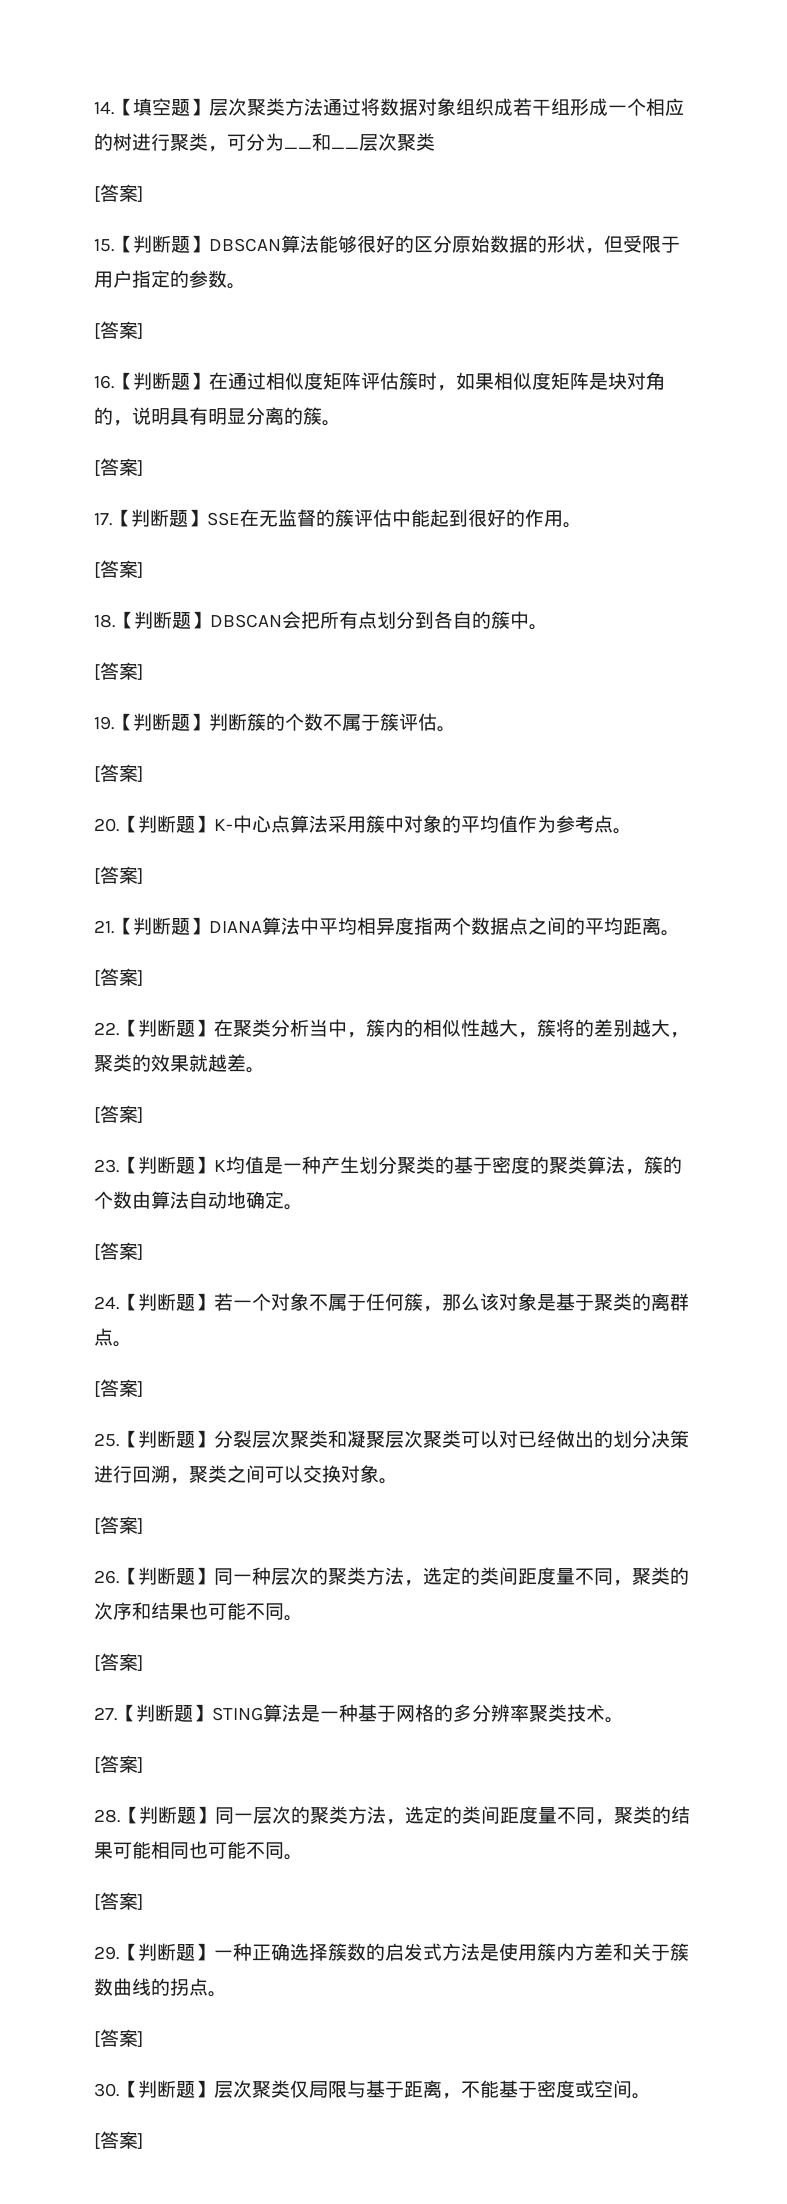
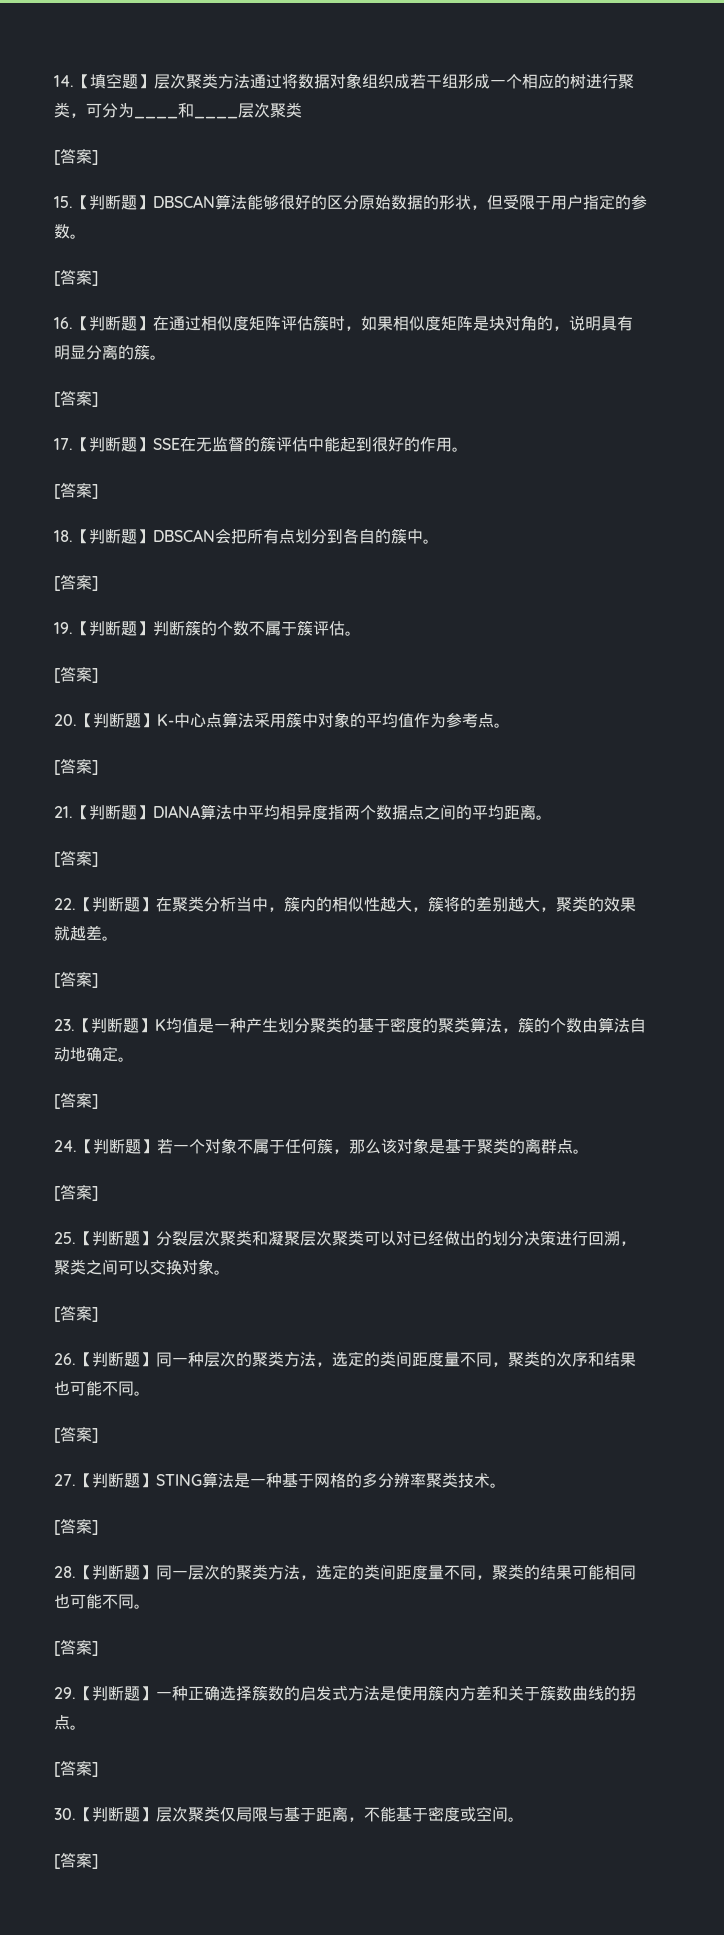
- 14.【填空题】层次聚类方法通过将数据对象组织成若干组形成一个相应的树进行聚类，可分为__和__层次聚类
+ 14.【填空题】层次聚类方法通过将数据对象组织成若干组形成一个相应的树进行聚类，可分为____和____层次聚类

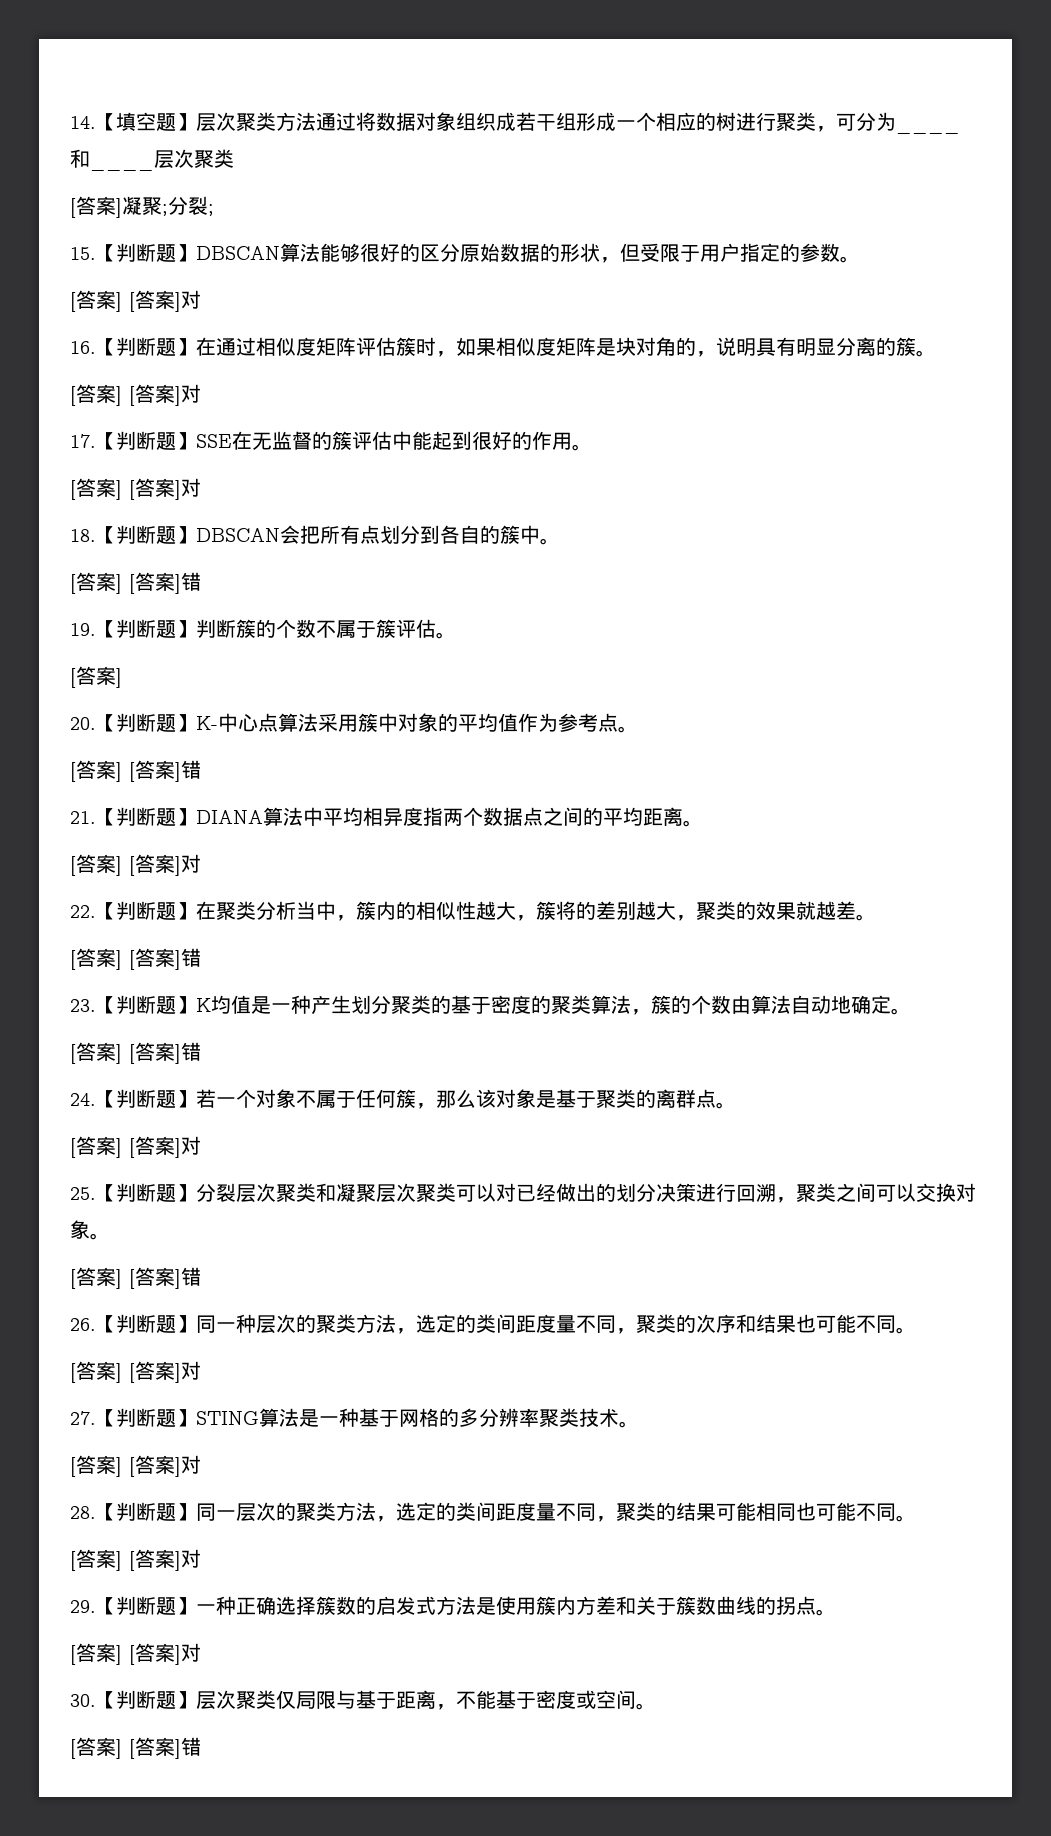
  14.【填空题】层次聚类方法通过将数据对象组织成若干组形成一个相应的树进行聚类，可分为____和____层次聚类
- [答案]
+ [答案]凝聚;分裂;
  15.【判断题】DBSCAN算法能够很好的区分原始数据的形状，但受限于用户指定的参数。
- [答案]
+ [答案] [答案]对
  16.【判断题】在通过相似度矩阵评估簇时，如果相似度矩阵是块对角的，说明具有明显分离的簇。
- [答案]
+ [答案] [答案]对
  17.【判断题】SSE在无监督的簇评估中能起到很好的作用。
- [答案]
+ [答案] [答案]对
  18.【判断题】DBSCAN会把所有点划分到各自的簇中。
- [答案]
+ [答案] [答案]错
  20.【判断题】K-中心点算法采用簇中对象的平均值作为参考点。
- [答案]
+ [答案] [答案]错
  21.【判断题】DIANA算法中平均相异度指两个数据点之间的平均距离。
- [答案]
+ [答案] [答案]对
  22.【判断题】在聚类分析当中，簇内的相似性越大，簇将的差别越大，聚类的效果就越差。
- [答案]
+ [答案] [答案]错
  23.【判断题】K均值是一种产生划分聚类的基于密度的聚类算法，簇的个数由算法自动地确定。
- [答案]
+ [答案] [答案]错
  24.【判断题】若一个对象不属于任何簇，那么该对象是基于聚类的离群点。
- [答案]
+ [答案] [答案]对
  25.【判断题】分裂层次聚类和凝聚层次聚类可以对已经做出的划分决策进行回溯，聚类之间可以交换对象。
- [答案]
+ [答案] [答案]错
  26.【判断题】同一种层次的聚类方法，选定的类间距度量不同，聚类的次序和结果也可能不同。
- [答案]
+ [答案] [答案]对
  27.【判断题】STING算法是一种基于网格的多分辨率聚类技术。
- [答案]
+ [答案] [答案]对
  28.【判断题】同一层次的聚类方法，选定的类间距度量不同，聚类的结果可能相同也可能不同。
- [答案]
+ [答案] [答案]对
  29.【判断题】一种正确选择簇数的启发式方法是使用簇内方差和关于簇数曲线的拐点。
- [答案]
+ [答案] [答案]对
  30.【判断题】层次聚类仅局限与基于距离，不能基于密度或空间。
- [答案]
+ [答案] [答案]错

